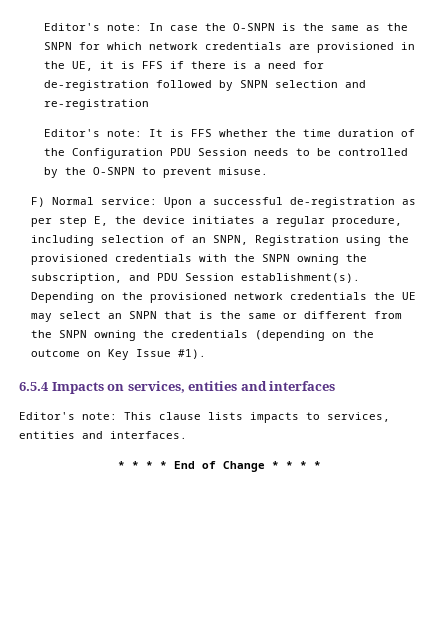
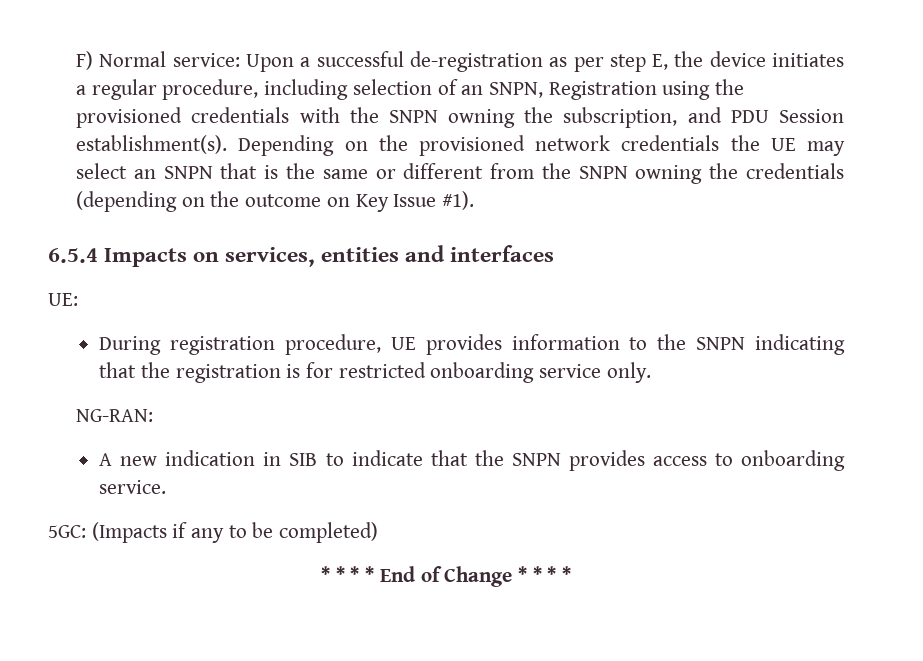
- Editor's note: In case the O-SNPN is the same as the SNPN for which network credentials are provisioned in the UE, it is FFS if there is a need for de-registration followed by SNPN selection and re-registration
- Editor's note: It is FFS whether the time duration of the Configuration PDU Session needs to be controlled by the O-SNPN to prevent misuse.
- Editor's note: This clause lists impacts to services, entities and interfaces.
+ UE:
+ During registration procedure, UE provides information to the SNPN indicating that the registration is for restricted onboarding service only.
+ NG-RAN:
+ A new indication in SIB to indicate that the SNPN provides access to onboarding service.
+ 5GC: (Impacts if any to be completed)

